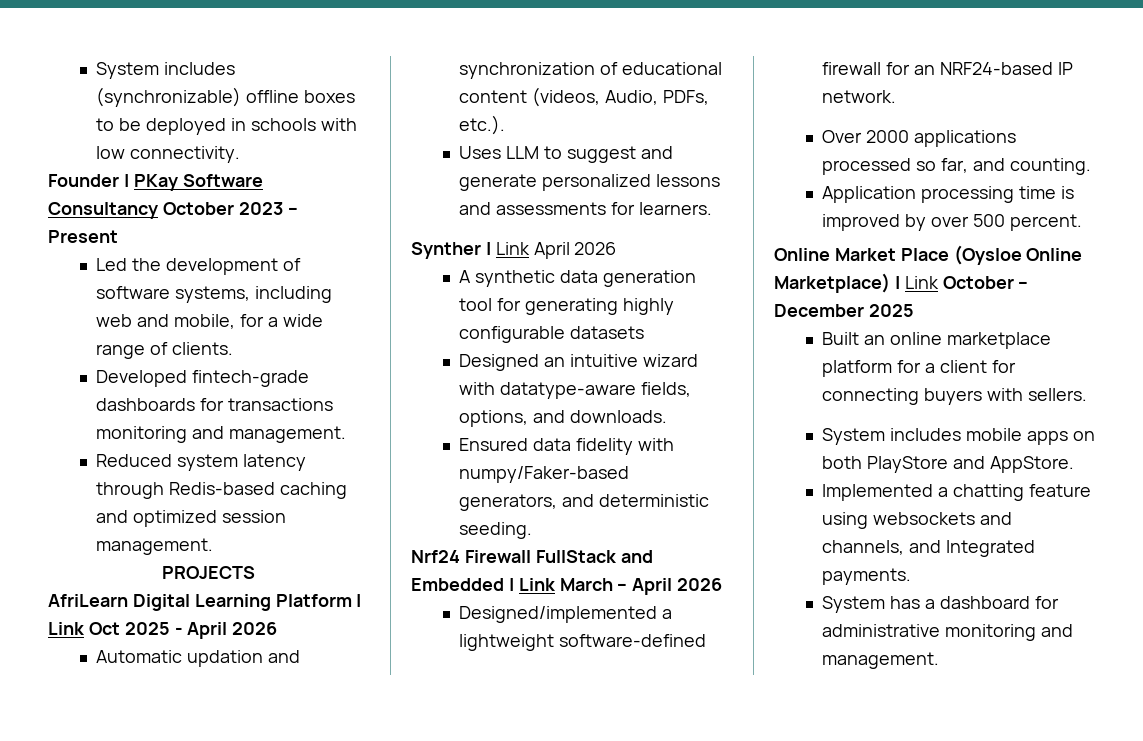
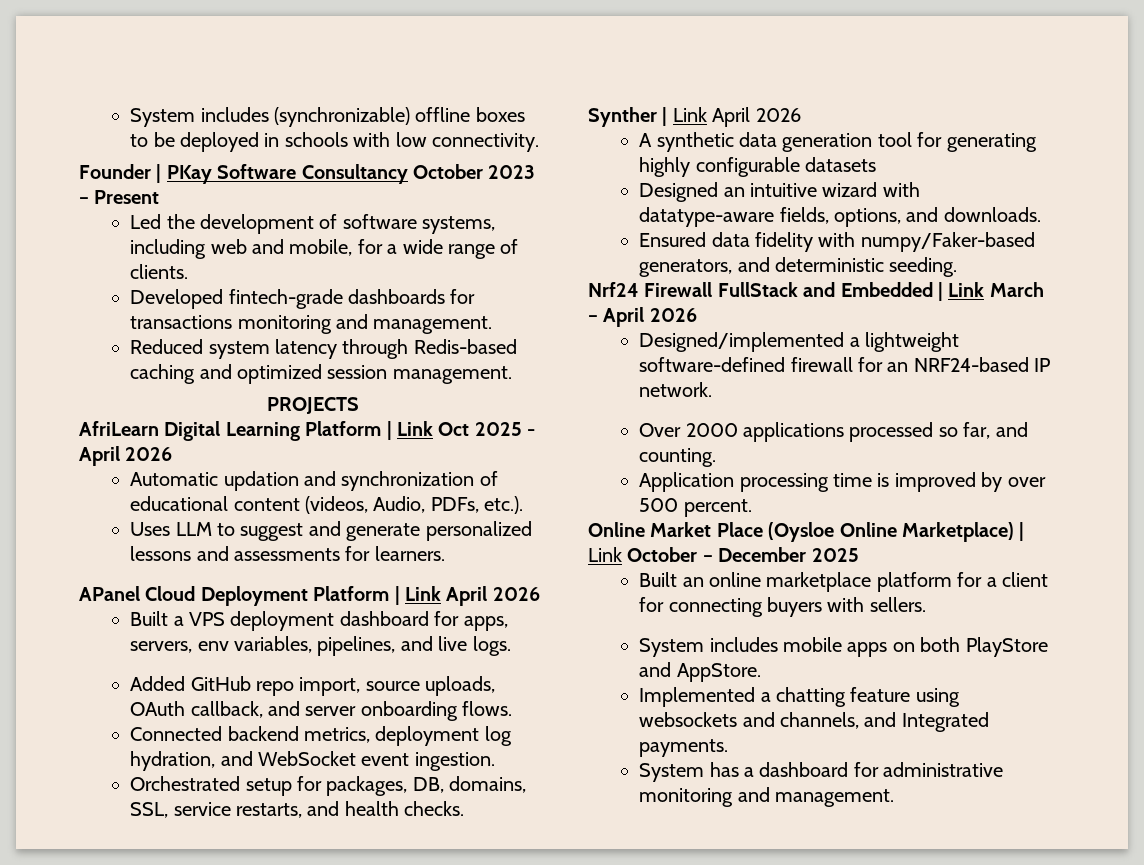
+ APanel Cloud Deployment Platform | Link April 2026
+ Built a VPS deployment dashboard for apps, servers, env variables, pipelines, and live logs.
+ Added GitHub repo import, source uploads, OAuth callback, and server onboarding flows.
+ Connected backend metrics, deployment log hydration, and WebSocket event ingestion.
+ Orchestrated setup for packages, DB, domains, SSL, service restarts, and health checks.

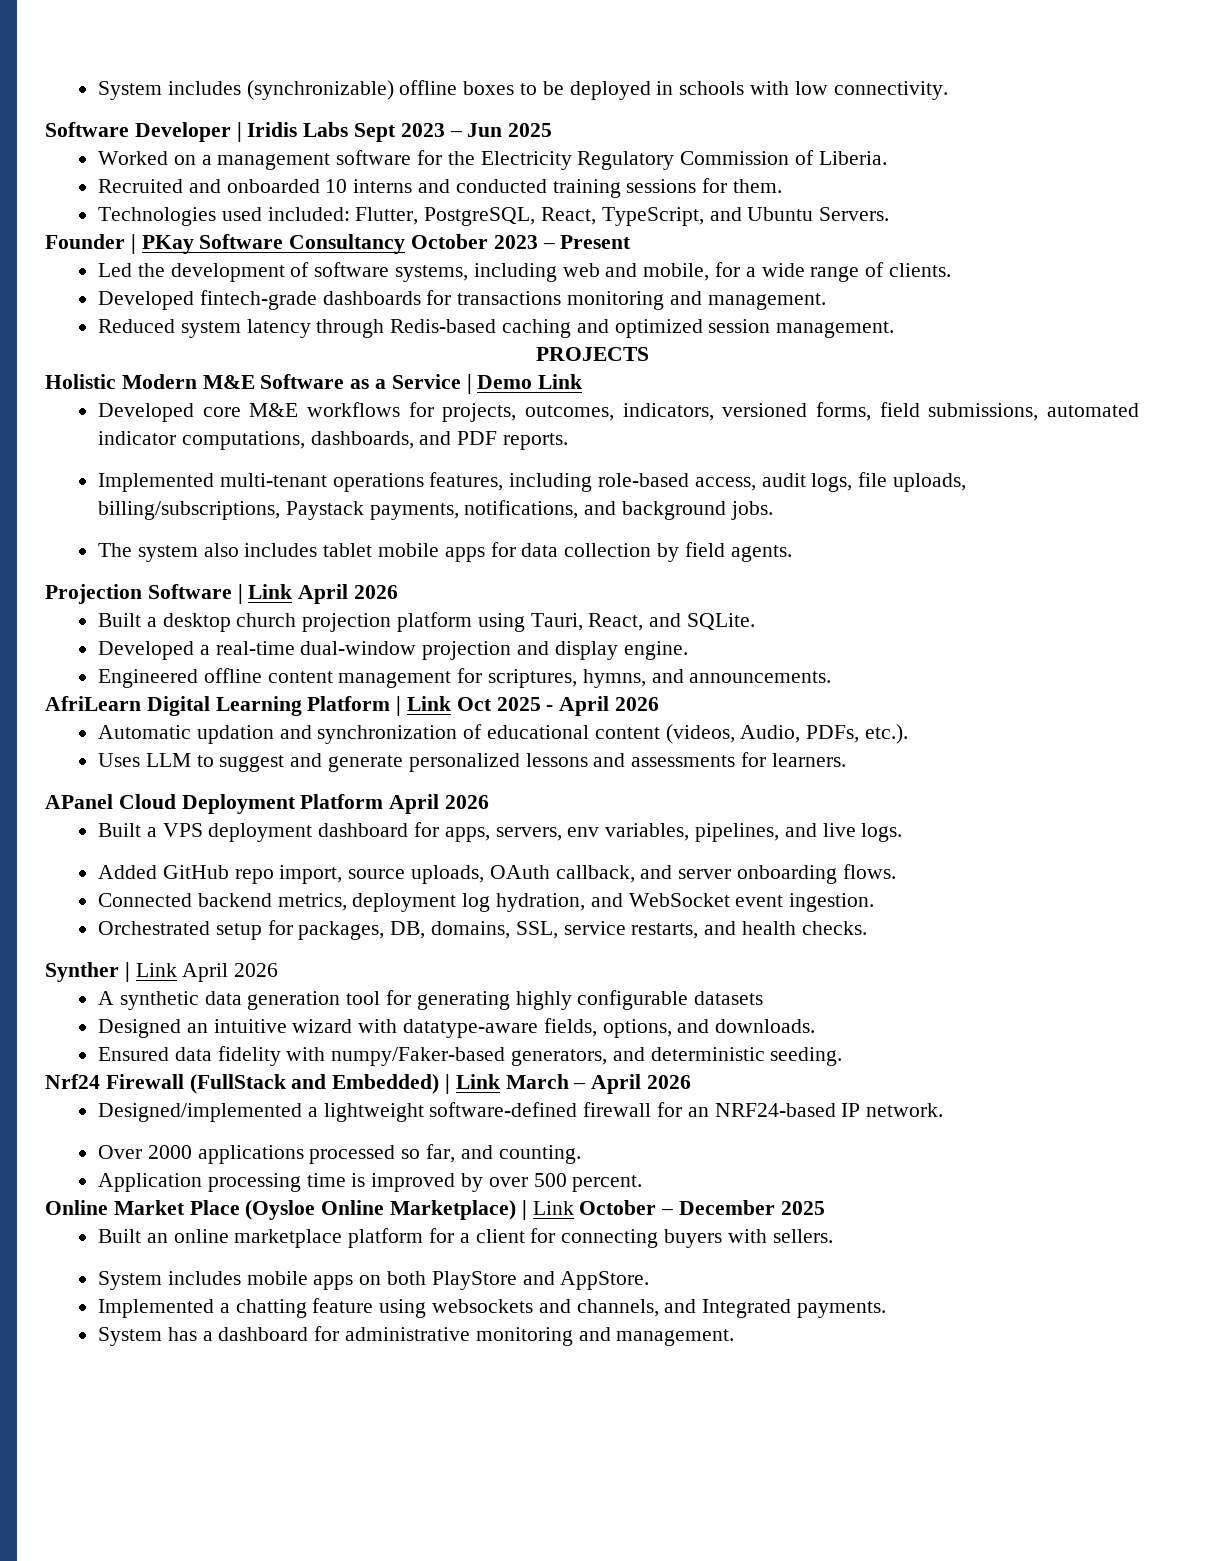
+ Software Developer | Iridis Labs Sept 2023 – Jun 2025
+ Worked on a management software for the Electricity Regulatory Commission of Liberia.
+ Recruited and onboarded 10 interns and conducted training sessions for them.
+ Technologies used included: Flutter, PostgreSQL, React, TypeScript, and Ubuntu Servers.
+ Holistic Modern M&E Software as a Service | Demo Link
+ Developed core M&E workflows for projects, outcomes, indicators, versioned forms, field submissions, automated indicator computations, dashboards, and PDF reports.
+ Implemented multi-tenant operations features, including role-based access, audit logs, file uploads, billing/subscriptions, Paystack payments, notifications, and background jobs.
+ The system also includes tablet mobile apps for data collection by field agents.
+ Projection Software | Link April 2026
+ Built a desktop church projection platform using Tauri, React, and SQLite.
+ Developed a real-time dual-window projection and display engine.
+ Engineered offline content management for scriptures, hymns, and announcements.
- APanel Cloud Deployment Platform | Link April 2026
+ APanel Cloud Deployment Platform April 2026
- Nrf24 Firewall FullStack and Embedded | Link March – April 2026
+ Nrf24 Firewall (FullStack and Embedded) | Link March – April 2026

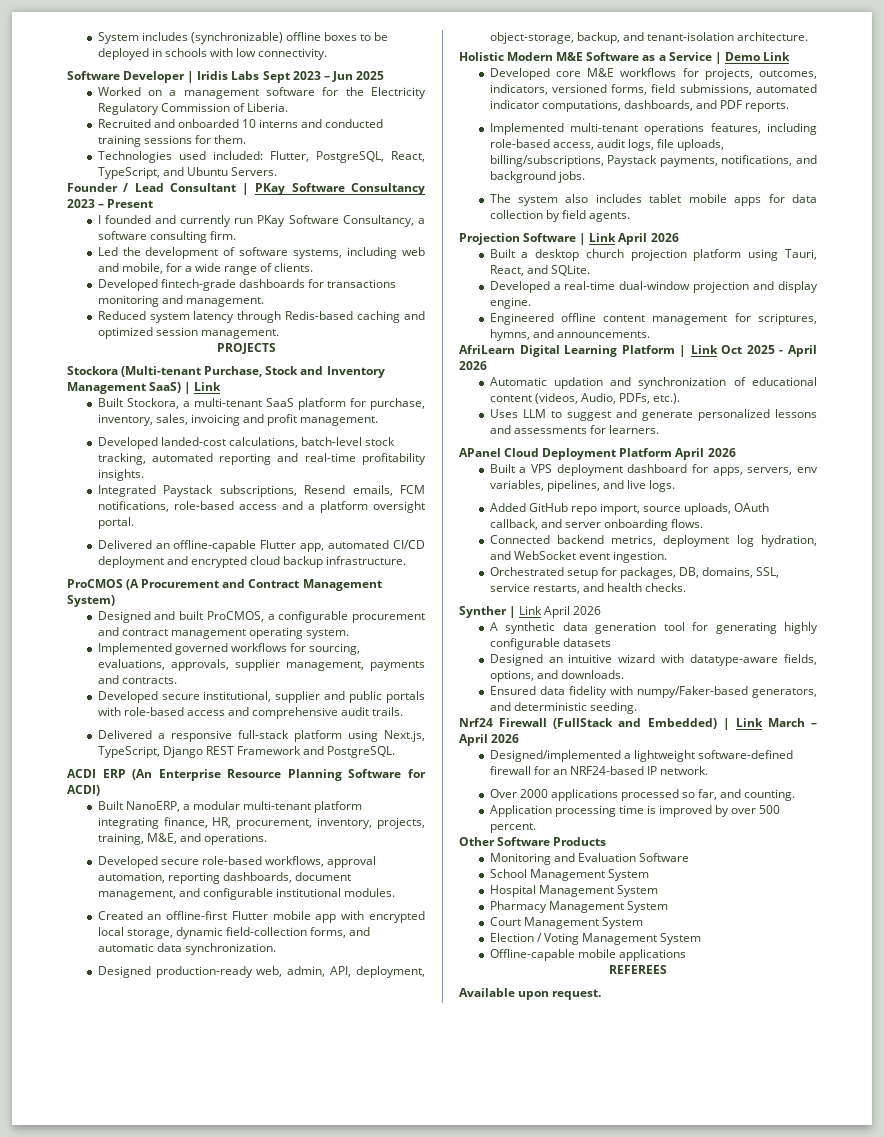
- Founder | PKay Software Consultancy October 2023 – Present
+ Founder / Lead Consultant | PKay Software Consultancy 2023 – Present
+ I founded and currently run PKay Software Consultancy, a software consulting firm.
+ Stockora (Multi-tenant Purchase, Stock and Inventory Management SaaS) | Link
+ Built Stockora, a multi-tenant SaaS platform for purchase, inventory, sales, invoicing and profit management.
+ Developed landed-cost calculations, batch-level stock tracking, automated reporting and real-time profitability insights.
+ Integrated Paystack subscriptions, Resend emails, FCM notifications, role-based access and a platform oversight portal.
+ Delivered an offline-capable Flutter app, automated CI/CD deployment and encrypted cloud backup infrastructure.
+ ProCMOS (A Procurement and Contract Management System)
+ Designed and built ProCMOS, a configurable procurement and contract management operating system.
+ Implemented governed workflows for sourcing, evaluations, approvals, supplier management, payments and contracts.
+ Developed secure institutional, supplier and public portals with role-based access and comprehensive audit trails.
+ Delivered a responsive full-stack platform using Next.js, TypeScript, Django REST Framework and PostgreSQL.
+ ACDI ERP (An Enterprise Resource Planning Software for ACDI)
+ Built NanoERP, a modular multi-tenant platform integrating finance, HR, procurement, inventory, projects, training, M&E, and operations.
+ Developed secure role-based workflows, approval automation, reporting dashboards, document management, and configurable institutional modules.
+ Created an offline-first Flutter mobile app with encrypted local storage, dynamic field-collection forms, and automatic data synchronization.
+ Designed production-ready web, admin, API, deployment, object-storage, backup, and tenant-isolation architecture.
- Online Market Place (Oysloe Online Marketplace) | Link October – December 2025
- Built an online marketplace platform for a client for connecting buyers with sellers.
- System includes mobile apps on both PlayStore and AppStore.
- Implemented a chatting feature using websockets and channels, and Integrated payments.
- System has a dashboard for administrative monitoring and management.
+ Other Software Products
+ Monitoring and Evaluation Software
+ School Management System
+ Hospital Management System
+ Pharmacy Management System
+ Court Management System
+ Election / Voting Management System
+ Offline-capable mobile applications
+ REFEREES
+ Available upon request.

